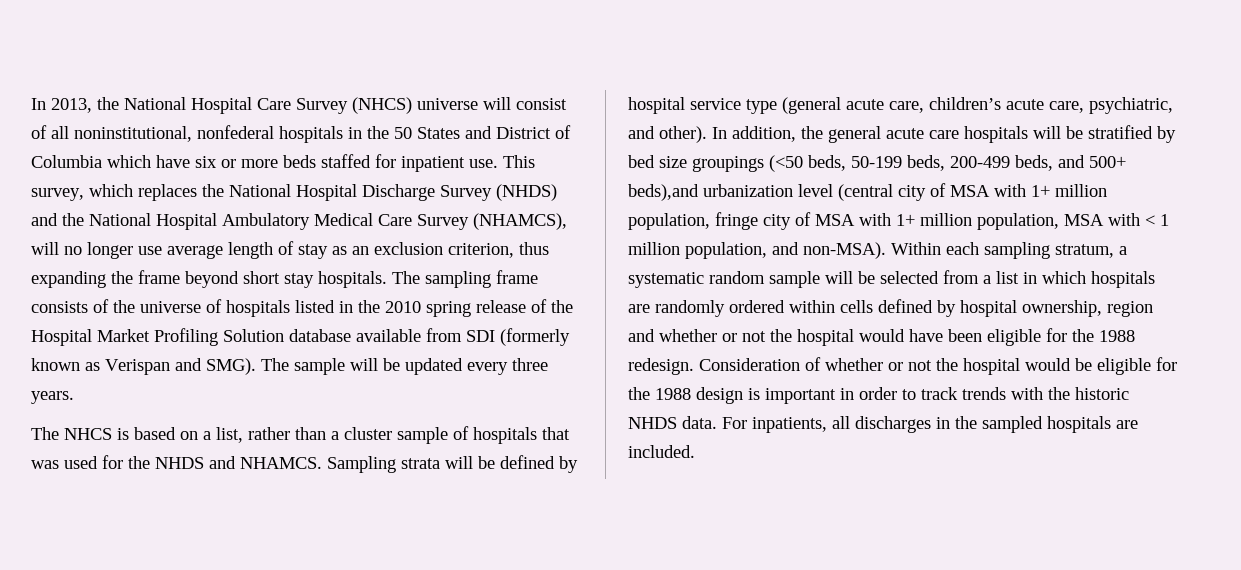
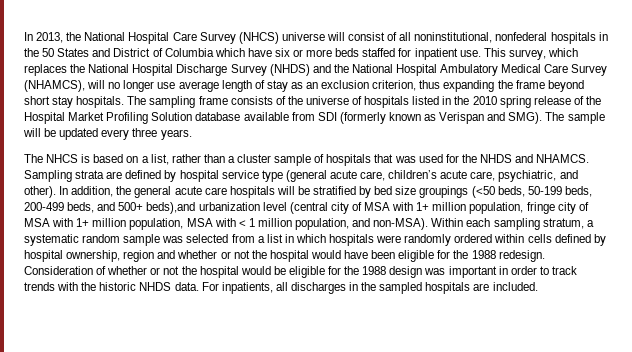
- Sampling strata will be defined by hospital service type (general acute care, children’s acute care, psychiatric, and other).
+ Sampling strata are defined by hospital service type (general acute care, children’s acute care, psychiatric, and other).
- Within each sampling stratum, a systematic random sample will be selected from a list in which hospitals are randomly ordered within cells defined by hospital ownership, region and whether or not the hospital would have been eligible for the 1988 redesign.
+ Within each sampling stratum, a systematic random sample was selected from a list in which hospitals were randomly ordered within cells defined by hospital ownership, region and whether or not the hospital would have been eligible for the 1988 redesign.
- Consideration of whether or not the hospital would be eligible for the 1988 design is important in order to track trends with the historic NHDS data.
+ Consideration of whether or not the hospital would be eligible for the 1988 design was important in order to track trends with the historic NHDS data.

